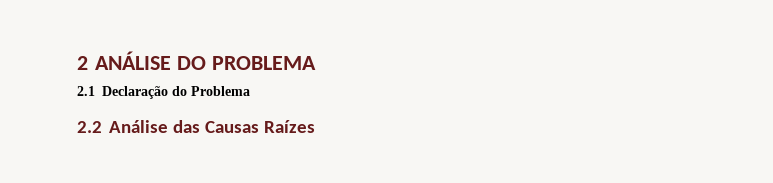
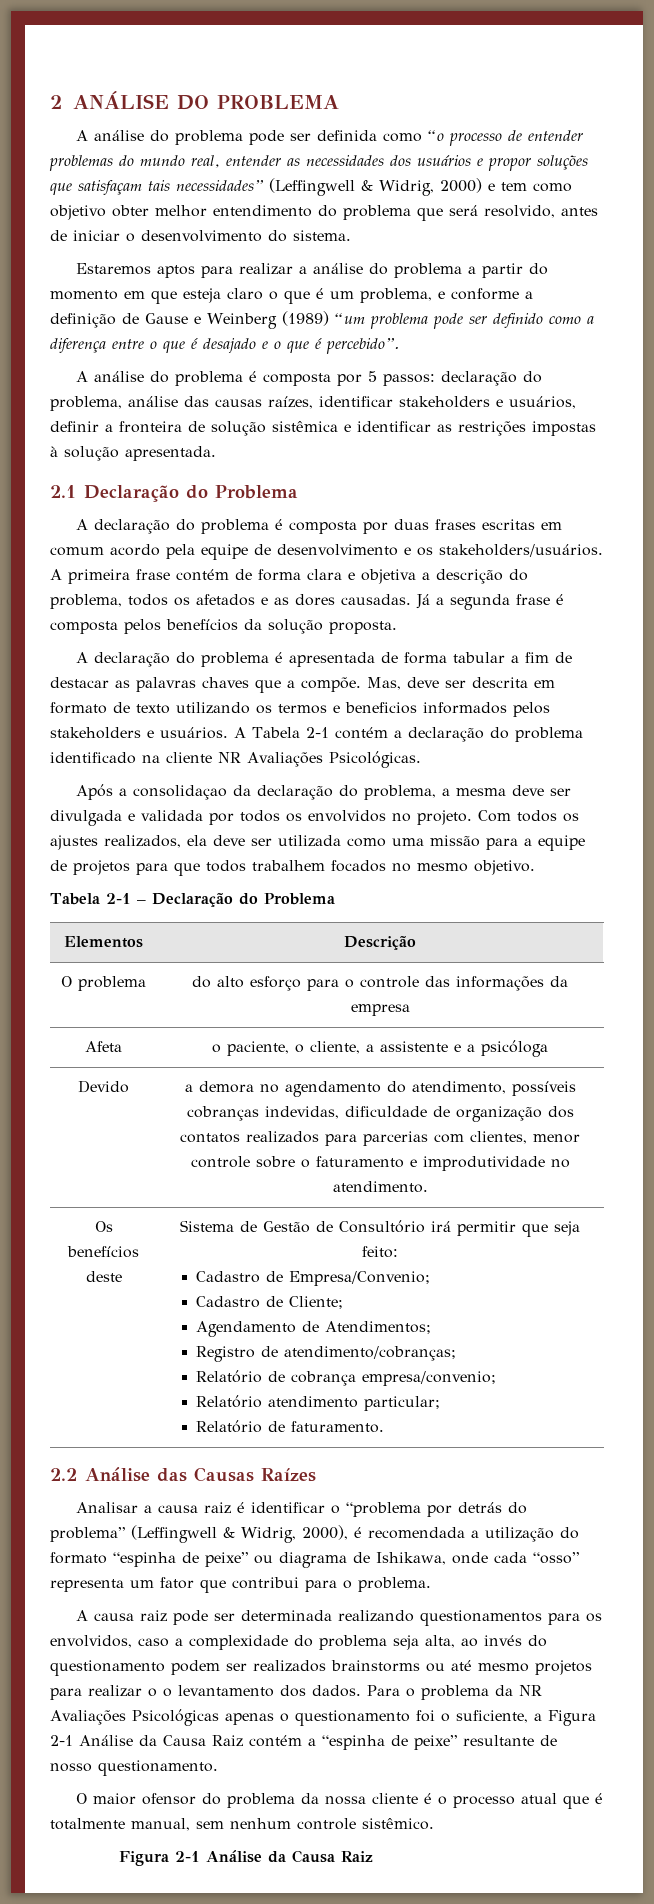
+ A análise do problema pode ser definida como “o processo de entender problemas do mundo real, entender as necessidades dos usuários e propor soluções que satisfaçam tais necessidades” (Leffingwell & Widrig, 2000) e tem como objetivo obter melhor entendimento do problema que será resolvido, antes de iniciar o desenvolvimento do sistema.
+ Estaremos aptos para realizar a análise do problema a partir do momento em que esteja claro o que é um problema, e conforme a definição de Gause e Weinberg (1989) “um problema pode ser definido como a diferença entre o que é desajado e o que é percebido”.
+ A análise do problema é composta por 5 passos: declaração do problema, análise das causas raízes, identificar stakeholders e usuários, definir a fronteira de solução sistêmica e identificar as restrições impostas à solução apresentada.
  2.1 Declaração do Problema
+ A declaração do problema é composta por duas frases escritas em comum acordo pela equipe de desenvolvimento e os stakeholders/usuários. A primeira frase contém de forma clara e objetiva a descrição do problema, todos os afetados e as dores causadas. Já a segunda frase é composta pelos benefícios da solução proposta.
+ A declaração do problema é apresentada de forma tabular a fim de destacar as palavras chaves que a compõe. Mas, deve ser descrita em formato de texto utilizando os termos e beneficios informados pelos stakeholders e usuários. A Tabela 2-1 contém a declaração do problema identificado na cliente NR Avaliações Psicológicas.
+ Após a consolidaçao da declaração do problema, a mesma deve ser divulgada e validada por todos os envolvidos no projeto. Com todos os ajustes realizados, ela deve ser utilizada como uma missão para a equipe de projetos para que todos trabalhem focados no mesmo objetivo.
+ Tabela 2-1 – Declaração do Problema
+ Elementos | Descrição
+ O problema | do alto esforço para o controle das informações da empresa
+ Afeta | o paciente, o cliente, a assistente e a psicóloga
+ Devido | a demora no agendamento do atendimento, possíveis cobranças indevidas, dificuldade de organização dos contatos realizados para parcerias com clientes, menor controle sobre o faturamento e improdutividade no atendimento.
+ Os benefícios deste | Sistema de Gestão de Consultório irá permitir que seja feito:
+ Cadastro de Empresa/Convenio;
+ Cadastro de Cliente;
+ Agendamento de Atendimentos;
+ Registro de atendimento/cobranças;
+ Relatório de cobrança empresa/convenio;
+ Relatório atendimento particular;
+ Relatório de faturamento.
+ Analisar a causa raiz é identificar o “problema por detrás do problema” (Leffingwell & Widrig, 2000), é recomendada a utilização do formato “espinha de peixe” ou diagrama de Ishikawa, onde cada “osso” representa um fator que contribui para o problema.
+ A causa raiz pode ser determinada realizando questionamentos para os envolvidos, caso a complexidade do problema seja alta, ao invés do questionamento podem ser realizados brainstorms ou até mesmo projetos para realizar o o levantamento dos dados. Para o problema da NR Avaliações Psicológicas apenas o questionamento foi o suficiente, a Figura 2-1 Análise da Causa Raiz contém a “espinha de peixe” resultante de nosso questionamento.
+ O maior ofensor do problema da nossa cliente é o processo atual que é totalmente manual, sem nenhum controle sistêmico.
+ Figura 2-1 Análise da Causa Raiz

